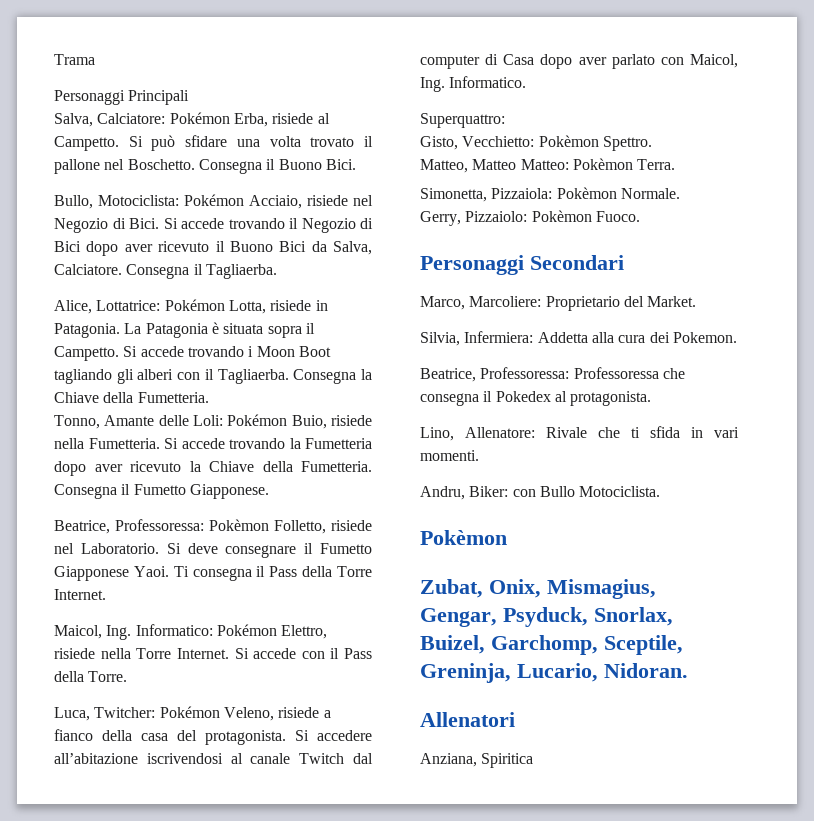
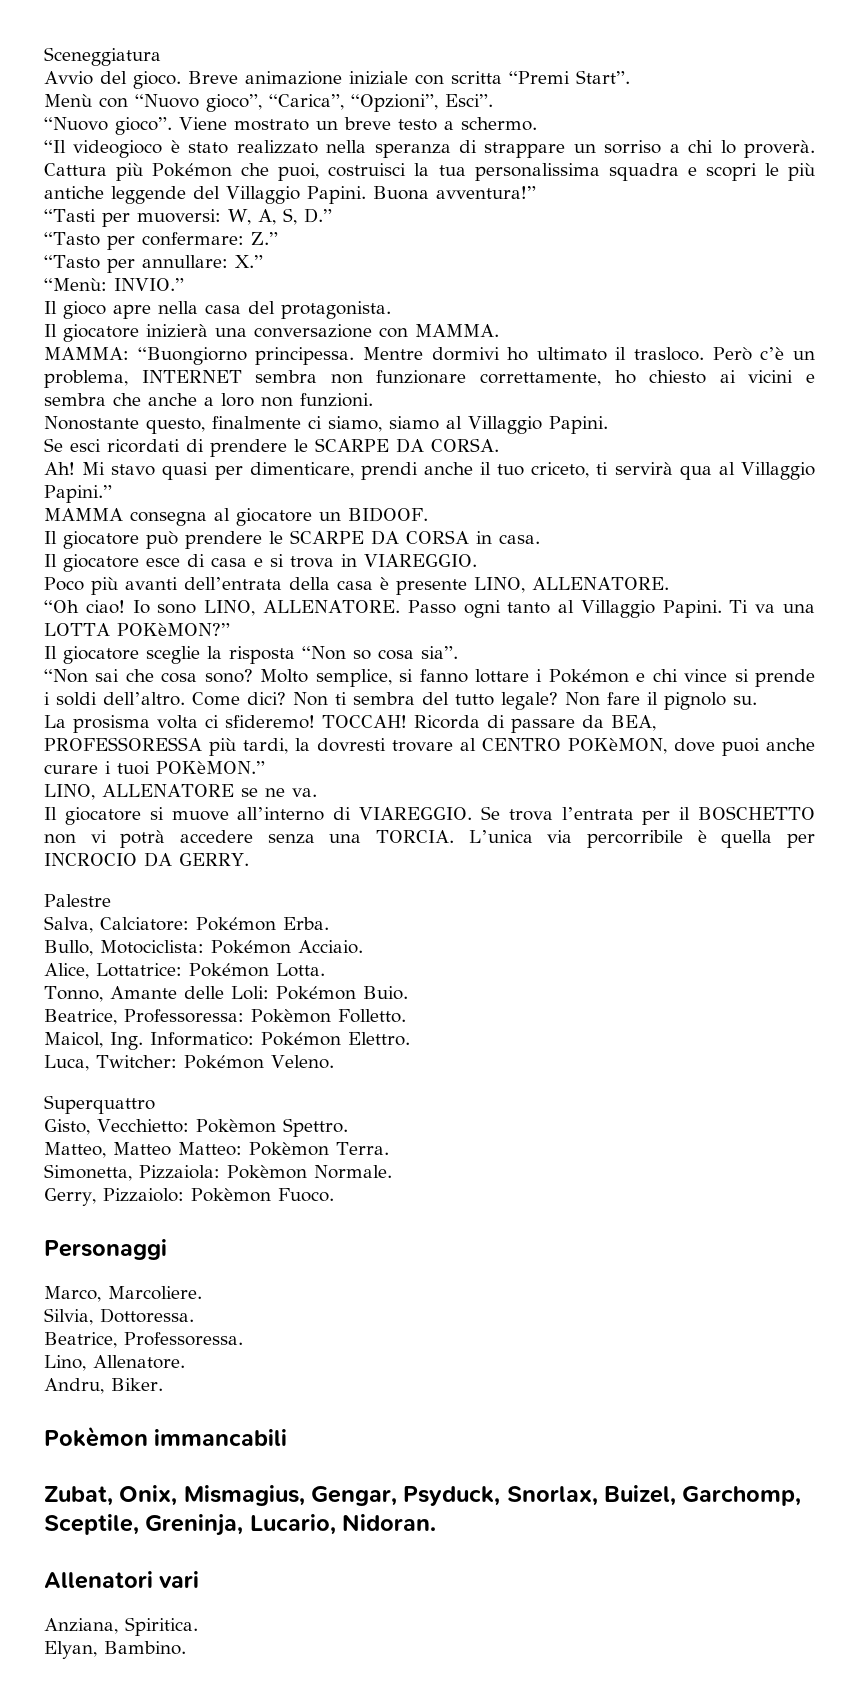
- Trama
- Personaggi Principali
- Salva, Calciatore: Pokémon Erba, risiede al Campetto. Si può sfidare una volta trovato il pallone nel Boschetto. Consegna il Buono Bici.
- Bullo, Motociclista: Pokémon Acciaio, risiede nel Negozio di Bici. Si accede trovando il Negozio di Bici dopo aver ricevuto il Buono Bici da Salva, Calciatore. Consegna il Tagliaerba.
- Alice, Lottatrice: Pokémon Lotta, risiede in Patagonia. La Patagonia è situata sopra il Campetto. Si accede trovando i Moon Boot tagliando gli alberi con il Tagliaerba. Consegna la Chiave della Fumetteria.
+ Sceneggiatura
+ Avvio del gioco. Breve animazione iniziale con scritta “Premi Start”.
+ Menù con “Nuovo gioco”, “Carica”, “Opzioni”, Esci”.
+ “Nuovo gioco”. Viene mostrato un breve testo a schermo.
+ “Il videogioco è stato realizzato nella speranza di strappare un sorriso a chi lo proverà. Cattura più Pokémon che puoi, costruisci la tua personalissima squadra e scopri le più antiche leggende del Villaggio Papini. Buona avventura!”
+ “Tasti per muoversi: W, A, S, D.”
+ “Tasto per confermare: Z.”
+ “Tasto per annullare: X.”
+ “Menù: INVIO.”
+ Il gioco apre nella casa del protagonista.
+ Il giocatore inizierà una conversazione con MAMMA.
+ MAMMA: “Buongiorno principessa. Mentre dormivi ho ultimato il trasloco. Però c’è un problema, INTERNET sembra non funzionare correttamente, ho chiesto ai vicini e sembra che anche a loro non funzioni.
+ Nonostante questo, finalmente ci siamo, siamo al Villaggio Papini.
+ Se esci ricordati di prendere le SCARPE DA CORSA.
+ Ah! Mi stavo quasi per dimenticare, prendi anche il tuo criceto, ti servirà qua al Villaggio Papini.”
+ MAMMA consegna al giocatore un BIDOOF.
+ Il giocatore può prendere le SCARPE DA CORSA in casa.
+ Il giocatore esce di casa e si trova in VIAREGGIO.
+ Poco più avanti dell’entrata della casa è presente LINO, ALLENATORE.
+ “Oh ciao! Io sono LINO, ALLENATORE. Passo ogni tanto al Villaggio Papini. Ti va una LOTTA POKèMON?”
+ Il giocatore sceglie la risposta “Non so cosa sia”.
+ “Non sai che cosa sono? Molto semplice, si fanno lottare i Pokémon e chi vince si prende i soldi dell’altro. Come dici? Non ti sembra del tutto legale? Non fare il pignolo su.
+ La prosisma volta ci sfideremo! TOCCAH! Ricorda di passare da BEA, PROFESSORESSA più tardi, la dovresti trovare al CENTRO POKèMON, dove puoi anche curare i tuoi POKèMON.”
+ LINO, ALLENATORE se ne va.
+ Il giocatore si muove all’interno di VIAREGGIO. Se trova l’entrata per il BOSCHETTO non vi potrà accedere senza una TORCIA. L’unica via percorribile è quella per INCROCIO DA GERRY.
+ Palestre
+ Salva, Calciatore: Pokémon Erba.
+ Bullo, Motociclista: Pokémon Acciaio.
+ Alice, Lottatrice: Pokémon Lotta.
- Tonno, Amante delle Loli: Pokémon Buio, risiede nella Fumetteria. Si accede trovando la Fumetteria dopo aver ricevuto la Chiave della Fumetteria. Consegna il Fumetto Giapponese.
- Beatrice, Professoressa: Pokèmon Folletto, risiede nel Laboratorio. Si deve consegnare il Fumetto Giapponese Yaoi. Ti consegna il Pass della Torre Internet.
- Maicol, Ing. Informatico: Pokémon Elettro, risiede nella Torre Internet. Si accede con il Pass della Torre.
- Luca, Twitcher: Pokémon Veleno, risiede a fianco della casa del protagonista. Si accedere all’abitazione iscrivendosi al canale Twitch dal computer di Casa dopo aver parlato con Maicol, Ing. Informatico.
- Superquattro:
+ Tonno, Amante delle Loli: Pokémon Buio.
+ Beatrice, Professoressa: Pokèmon Folletto.
+ Maicol, Ing. Informatico: Pokémon Elettro.
+ Luca, Twitcher: Pokémon Veleno.
+ Superquattro
- Personaggi Secondari
+ Personaggi
- Marco, Marcoliere: Proprietario del Market.
- Silvia, Infermiera: Addetta alla cura dei Pokemon.
- Beatrice, Professoressa: Professoressa che consegna il Pokedex al protagonista.
- Lino, Allenatore: Rivale che ti sfida in vari momenti.
- Andru, Biker: con Bullo Motociclista.
- Pokèmon
+ Marco, Marcoliere.
+ Silvia, Dottoressa.
+ Beatrice, Professoressa.
+ Lino, Allenatore.
+ Andru, Biker.
+ Pokèmon immancabili
- Allenatori
+ Allenatori vari
- Anziana, Spiritica
+ Anziana, Spiritica.
+ Elyan, Bambino.

